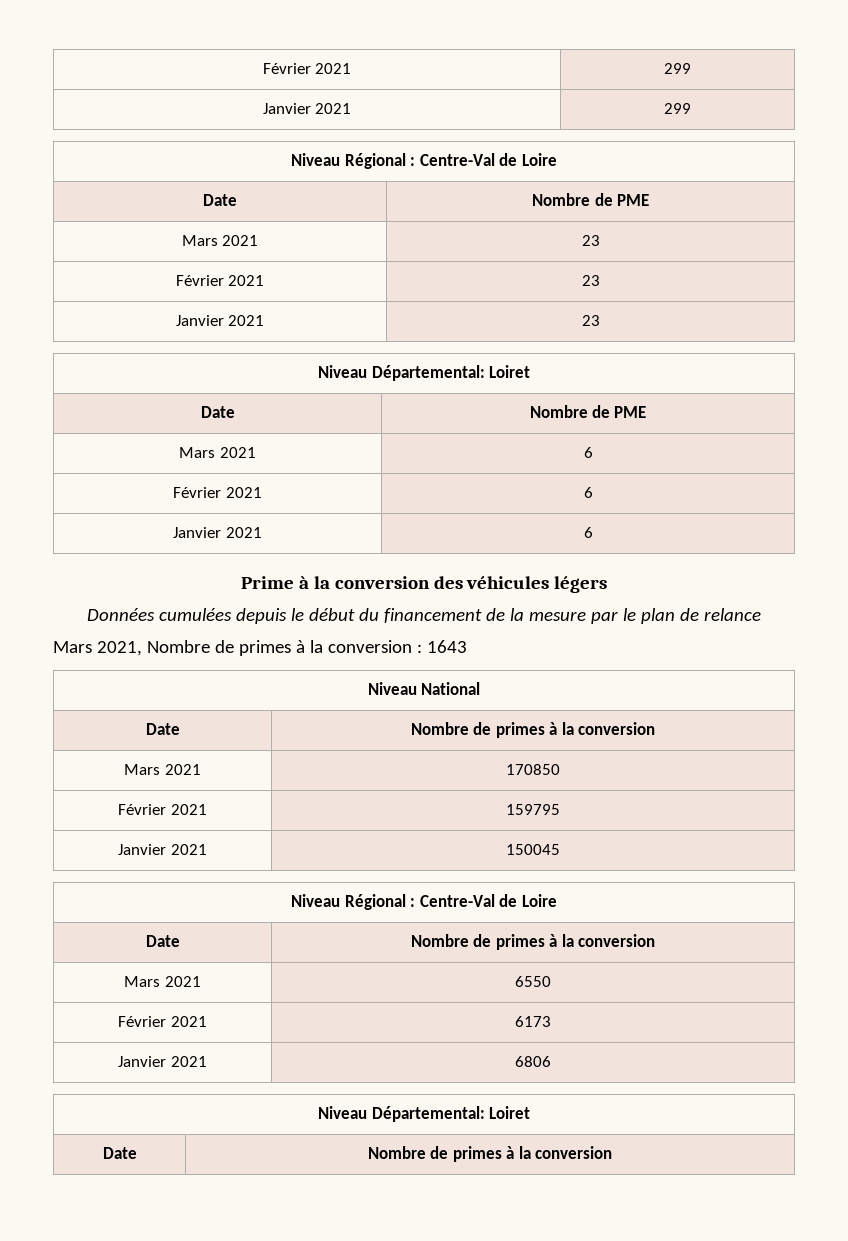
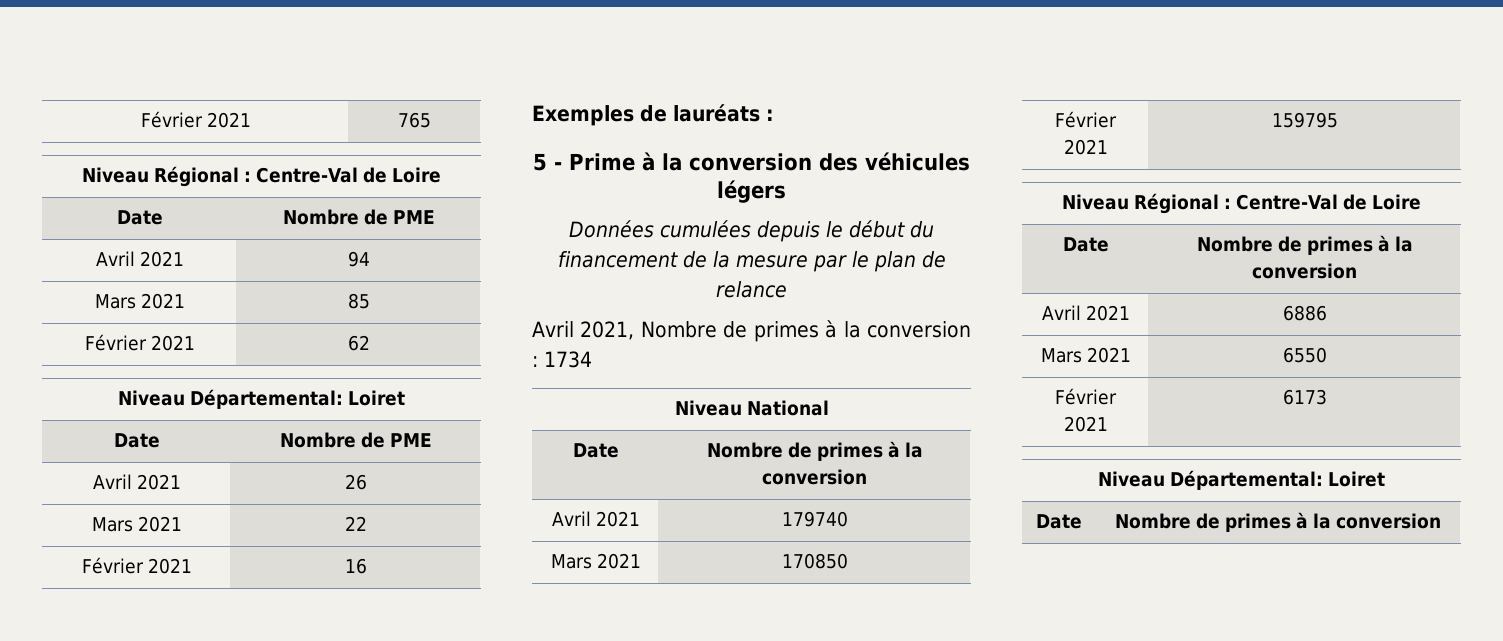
- Février 2021 | 299
- Janvier 2021 | 299
+ Février 2021 | 765
- Mars 2021 | 23
- Février 2021 | 23
- Janvier 2021 | 23
+ Avril 2021 | 94
+ Mars 2021 | 85
+ Février 2021 | 62
- Mars 2021 | 6
- Février 2021 | 6
- Janvier 2021 | 6
- Prime à la conversion des véhicules légers
+ Avril 2021 | 26
+ Mars 2021 | 22
+ Février 2021 | 16
+ Exemples de lauréats :
+ 5 - Prime à la conversion des véhicules légers
- Mars 2021, Nombre de primes à la conversion : 1643
+ Avril 2021, Nombre de primes à la conversion : 1734
+ Avril 2021 | 179740
- Janvier 2021 | 150045
+ Avril 2021 | 6886
- Janvier 2021 | 6806

